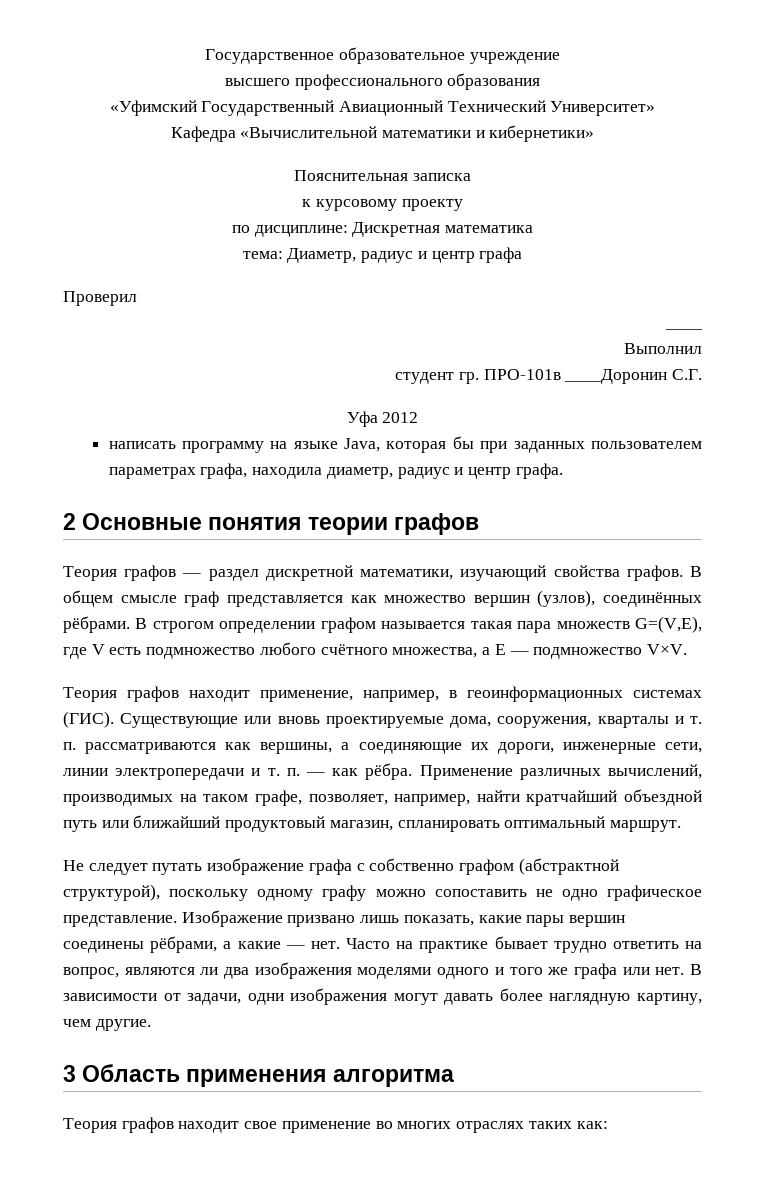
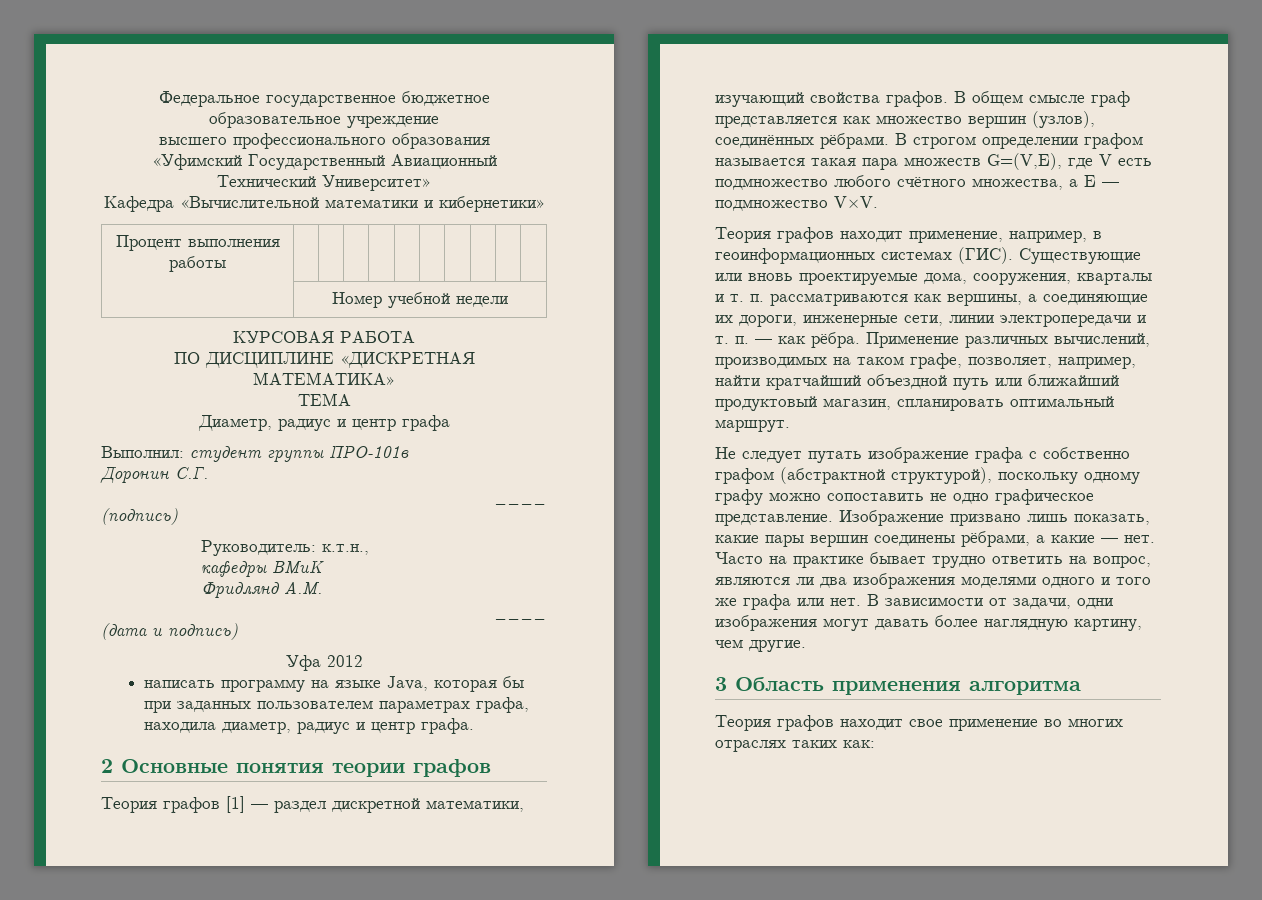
- Государственное образовательное учреждение
+ Федеральное государственное бюджетное образовательное учреждение
- Пояснительная записка
- к курсовому проекту
- по дисциплине: Дискретная математика
- тема: Диаметр, радиус и центр графа
+ Процент выполнения работы | | | | | | | | | |
+ | Номер учебной недели
+ КУРСОВАЯ РАБОТА
+ ПО ДИСЦИПЛИНЕ «ДИСКРЕТНАЯ МАТЕМАТИКА»
+ ТЕМА
+ Диаметр, радиус и центр графа
- Проверил
+ Выполнил: студент группы ПРО-101в
+ Доронин С.Г.
  ____
- Выполнил
- студент гр. ПРО-101в ____Доронин С.Г.
+ (подпись)
+ Руководитель: к.т.н.,
+ кафедры ВМиК
+ Фридлянд А.М.
+ ____
+ (дата и подпись)
- Теория графов — раздел дискретной математики, изучающий свойства графов.
+ Теория графов [1] — раздел дискретной математики, изучающий свойства графов.

